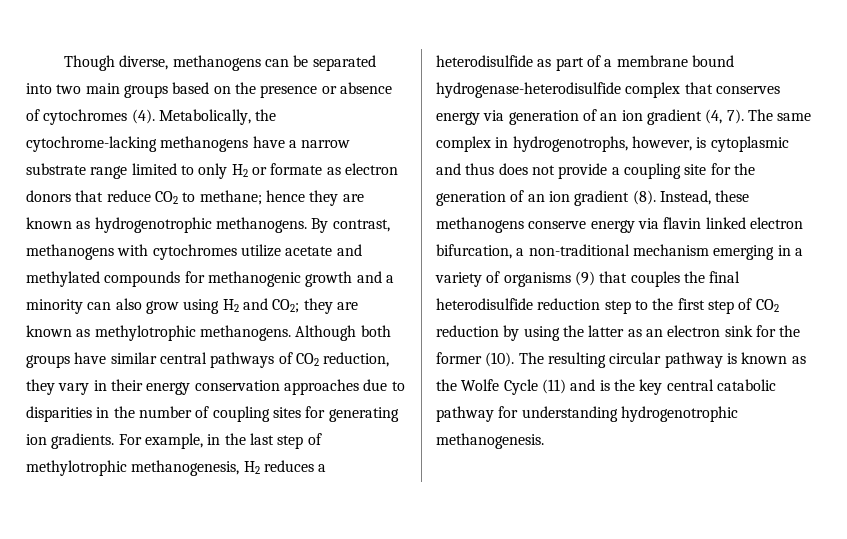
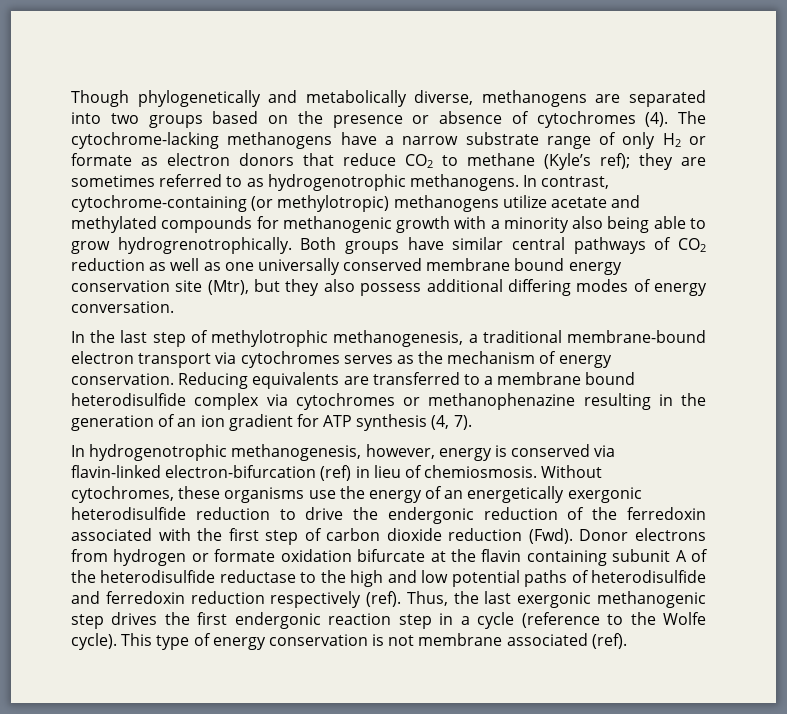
- Though diverse, methanogens can be separated into two main groups based on the presence or absence of cytochromes (4).
+ Though phylogenetically and metabolically diverse, methanogens are separated into two groups based on the presence or absence of cytochromes (4).
- Metabolically, the cytochrome-lacking methanogens have a narrow substrate range limited to only H2 or formate as electron donors that reduce CO2 to methane; hence they are known as hydrogenotrophic methanogens. By contrast, methanogens with cytochromes utilize acetate and methylated compounds for methanogenic growth and a minority can also grow using H2 and CO2; they are known as methylotrophic methanogens. Although both groups have similar central pathways of CO2 reduction, they vary in their energy conservation approaches due to disparities in the number of coupling sites for generating ion gradients. For example, in the last step of methylotrophic methanogenesis, H2 reduces a heterodisulfide as part of a membrane bound hydrogenase-heterodisulfide complex that conserves energy via generation of an ion gradient (4, 7). The same complex in hydrogenotrophs, however, is cytoplasmic and thus does not provide a coupling site for the generation of an ion gradient (8). Instead, these methanogens conserve energy via flavin linked electron bifurcation, a non-traditional mechanism emerging in a variety of organisms (9) that couples the final heterodisulfide reduction step to the first step of CO2 reduction by using the latter as an electron sink for the former (10). The resulting circular pathway is known as the Wolfe Cycle (11) and is the key central catabolic pathway for understanding hydrogenotrophic methanogenesis.
+ The cytochrome-lacking methanogens have a narrow substrate range of only H2 or formate as electron donors that reduce CO2 to methane (Kyle’s ref); they are sometimes referred to as hydrogenotrophic methanogens. In contrast, cytochrome-containing (or methylotropic) methanogens utilize acetate and methylated compounds for methanogenic growth with a minority also being able to grow hydrogrenotrophically. Both groups have similar central pathways of CO2 reduction as well as one universally conserved membrane bound energy conservation site (Mtr), but they also possess additional differing modes of energy conversation.
+ In the last step of methylotrophic methanogenesis, a traditional membrane-bound electron transport via cytochromes serves as the mechanism of energy conservation. Reducing equivalents are transferred to a membrane bound heterodisulfide complex via cytochromes or methanophenazine resulting in the generation of an ion gradient for ATP synthesis (4, 7).
+ In hydrogenotrophic methanogenesis, however, energy is conserved via flavin-linked electron-bifurcation (ref) in lieu of chemiosmosis. Without cytochromes, these organisms use the energy of an energetically exergonic heterodisulfide reduction to drive the endergonic reduction of the ferredoxin associated with the first step of carbon dioxide reduction (Fwd). Donor electrons from hydrogen or formate oxidation bifurcate at the flavin containing subunit A of the heterodisulfide reductase to the high and low potential paths of heterodisulfide and ferredoxin reduction respectively (ref). Thus, the last exergonic methanogenic step drives the first endergonic reaction step in a cycle (reference to the Wolfe cycle). This type of energy conservation is not membrane associated (ref).

